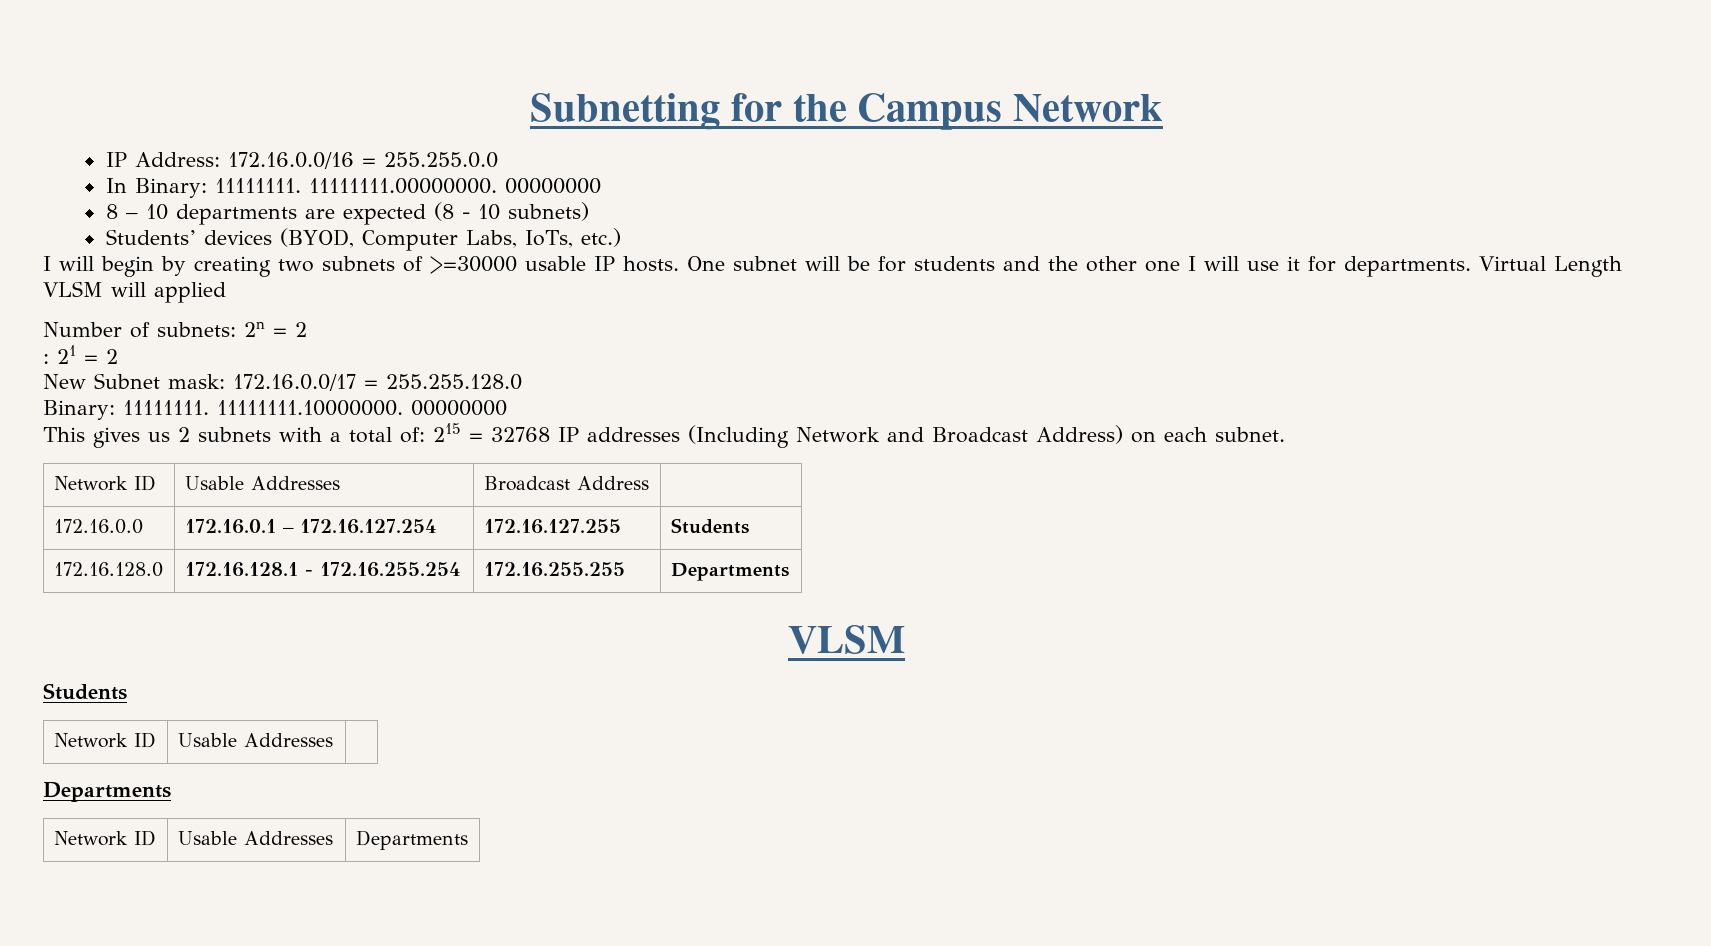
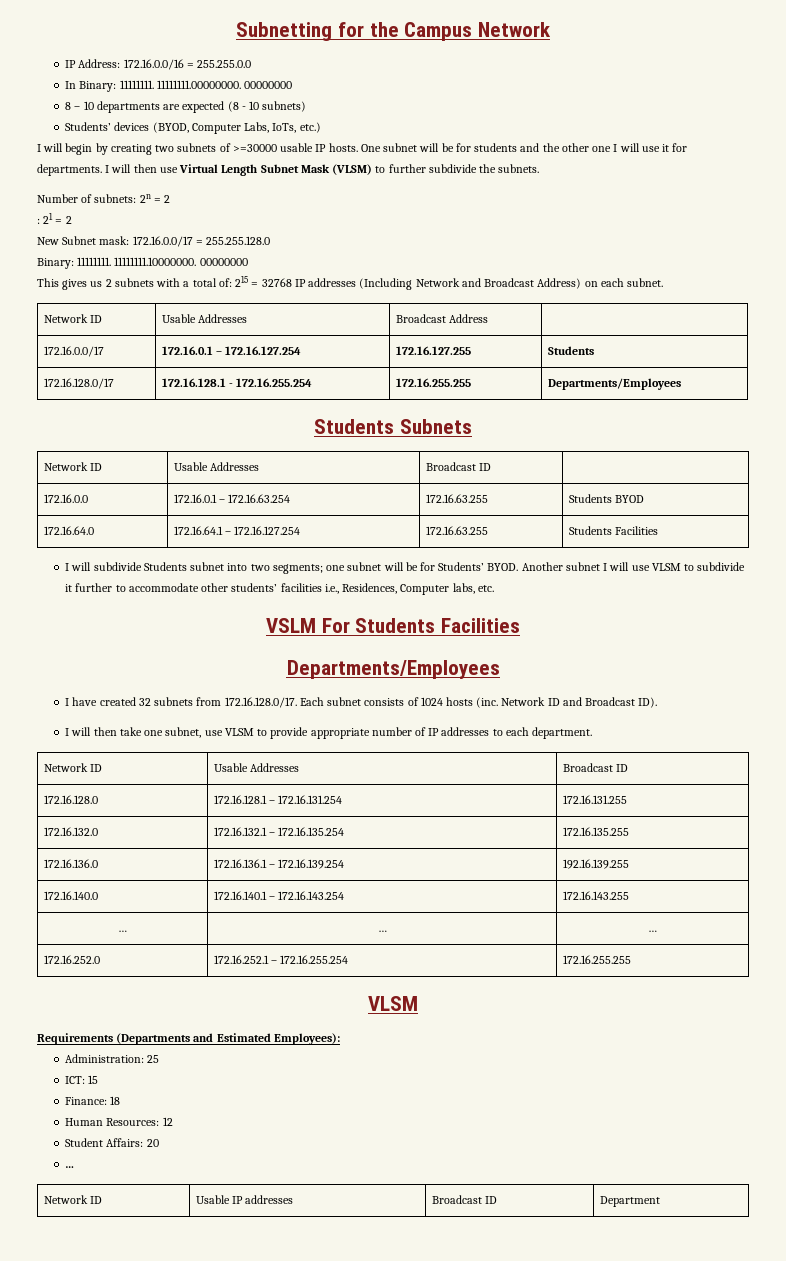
- Virtual Length VLSM will applied
+ I will then use Virtual Length Subnet Mask (VLSM) to further subdivide the subnets.
- 172.16.0.0 | 172.16.0.1 – 172.16.127.254 | 172.16.127.255 | Students
+ 172.16.0.0/17 | 172.16.0.1 – 172.16.127.254 | 172.16.127.255 | Students
- 172.16.128.0 | 172.16.128.1 - 172.16.255.254 | 172.16.255.255 | Departments
+ 172.16.128.0/17 | 172.16.128.1 - 172.16.255.254 | 172.16.255.255 | Departments/Employees
+ Students Subnets
+ Network ID | Usable Addresses | Broadcast ID |
+ 172.16.0.0 | 172.16.0.1 – 172.16.63.254 | 172.16.63.255 | Students BYOD
+ 172.16.64.0 | 172.16.64.1 – 172.16.127.254 | 172.16.63.255 | Students Facilities
+ I will subdivide Students subnet into two segments; one subnet will be for Students’ BYOD. Another subnet I will use VLSM to subdivide it further to accommodate other students’ facilities i.e., Residences, Computer labs, etc.
+ VSLM For Students Facilities
+ Departments/Employees
+ I have created 32 subnets from 172.16.128.0/17. Each subnet consists of 1024 hosts (inc. Network ID and Broadcast ID).
+ I will then take one subnet, use VLSM to provide appropriate number of IP addresses to each department.
+ Network ID | Usable Addresses | Broadcast ID
+ 172.16.128.0 | 172.16.128.1 – 172.16.131.254 | 172.16.131.255
+ 172.16.132.0 | 172.16.132.1 – 172.16.135.254 | 172.16.135.255
+ 172.16.136.0 | 172.16.136.1 – 172.16.139.254 | 192.16.139.255
+ 172.16.140.0 | 172.16.140.1 – 172.16.143.254 | 172.16.143.255
+ … | … | …
+ 172.16.252.0 | 172.16.252.1 – 172.16.255.254 | 172.16.255.255
  VLSM
- Students
- Network ID | Usable Addresses |
- Departments
- Network ID | Usable Addresses | Departments
+ Requirements (Departments and Estimated Employees):
+ Administration: 25
+ ICT: 15
+ Finance: 18
+ Human Resources: 12
+ Student Affairs: 20
+ …
+ Network ID | Usable IP addresses | Broadcast ID | Department

